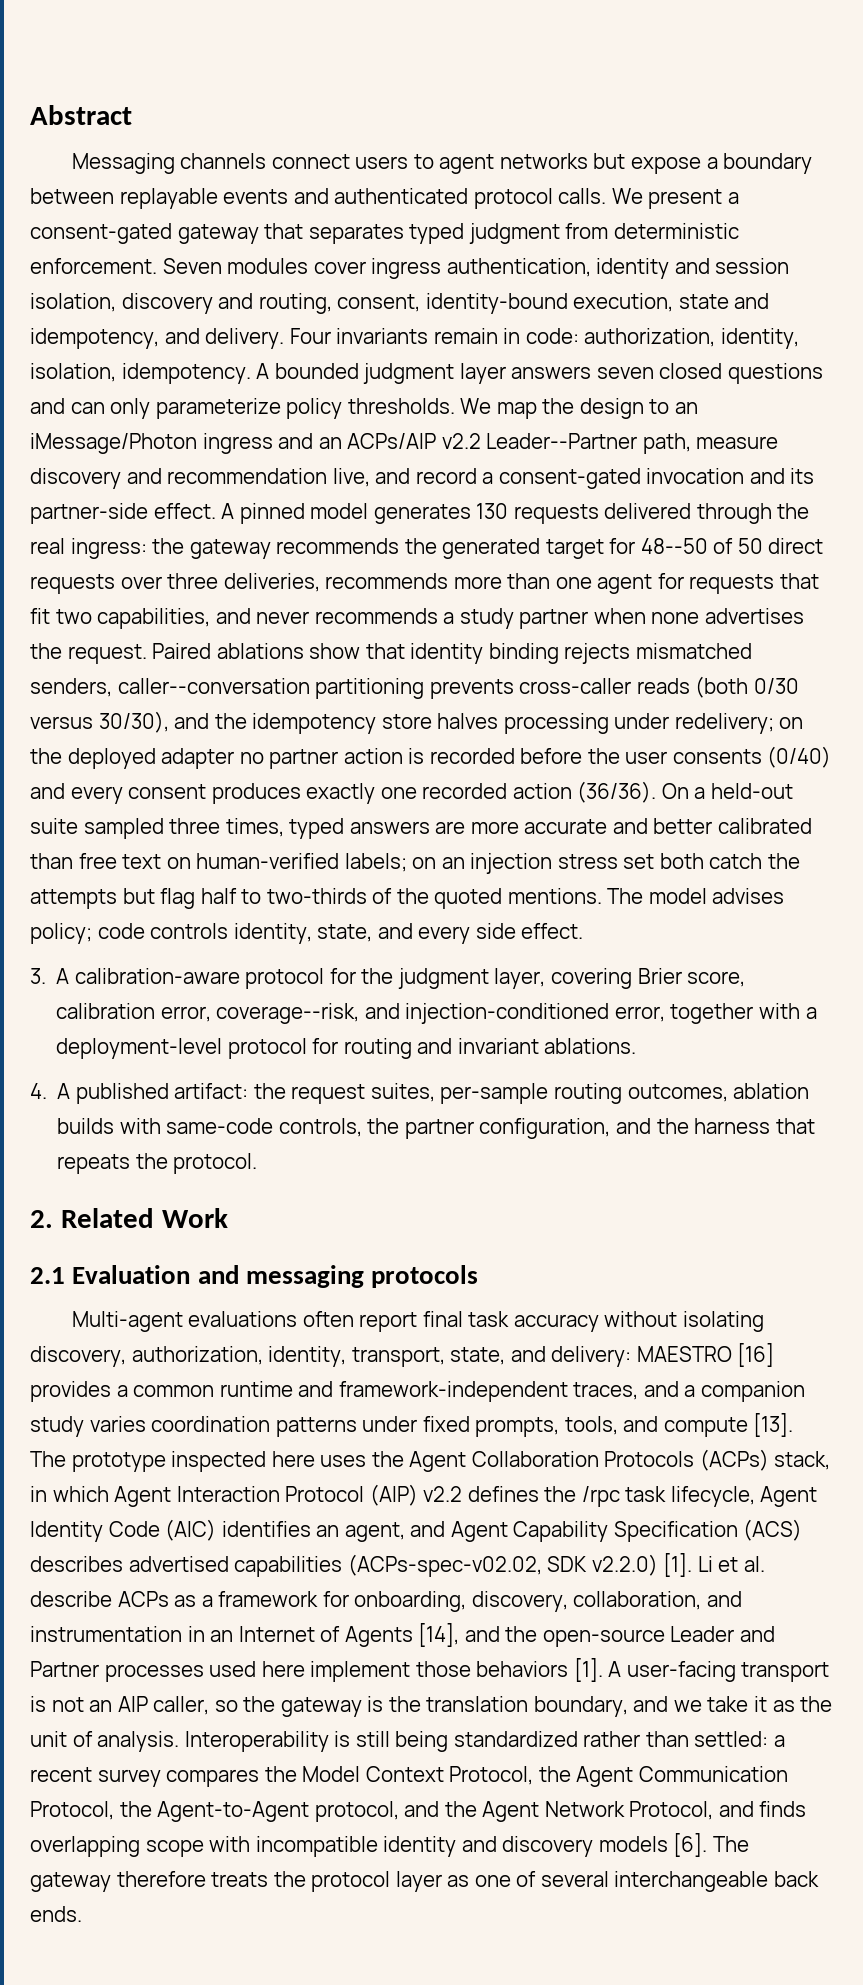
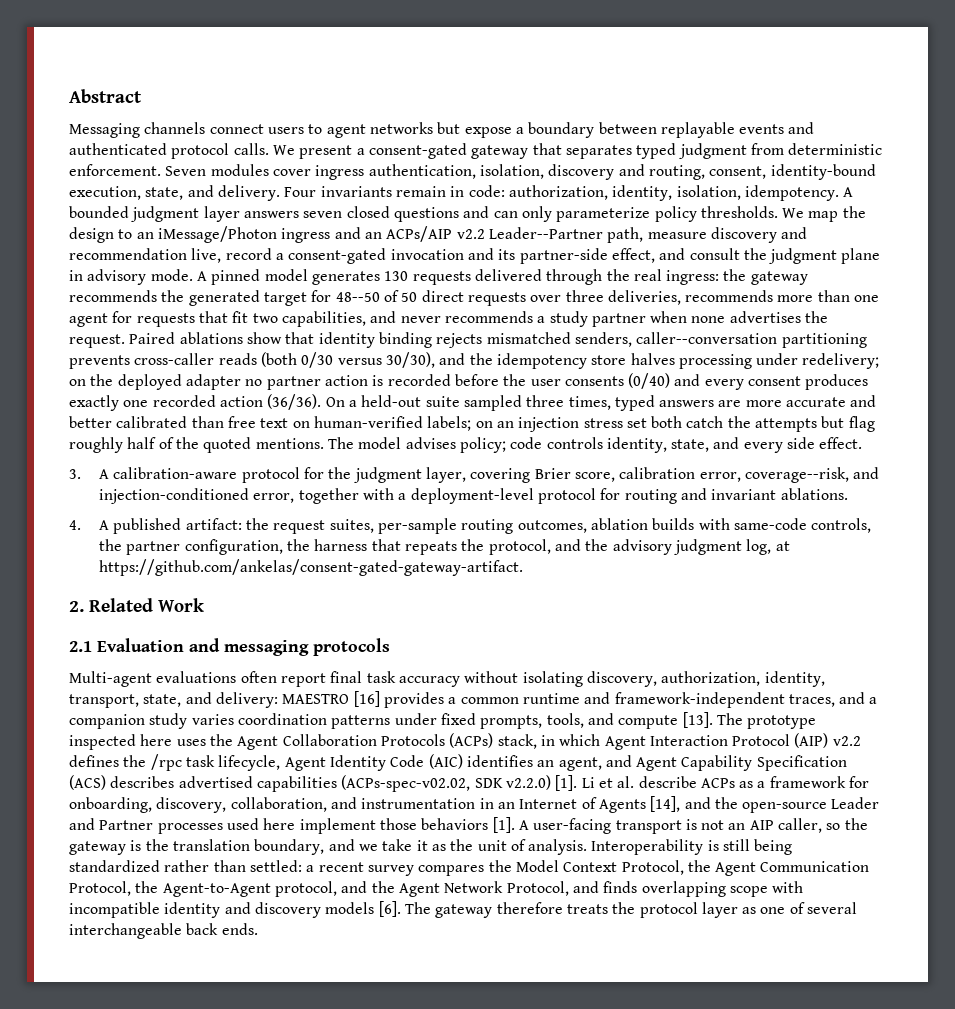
- Seven modules cover ingress authentication, identity and session isolation, discovery and routing, consent, identity-bound execution, state and idempotency, and delivery.
+ Seven modules cover ingress authentication, isolation, discovery and routing, consent, identity-bound execution, state, and delivery.
- We map the design to an iMessage/Photon ingress and an ACPs/AIP v2.2 Leader--Partner path, measure discovery and recommendation live, and record a consent-gated invocation and its partner-side effect.
+ We map the design to an iMessage/Photon ingress and an ACPs/AIP v2.2 Leader--Partner path, measure discovery and recommendation live, record a consent-gated invocation and its partner-side effect, and consult the judgment plane in advisory mode.
- On a held-out suite sampled three times, typed answers are more accurate and better calibrated than free text on human-verified labels; on an injection stress set both catch the attempts but flag half to two-thirds of the quoted mentions.
+ On a held-out suite sampled three times, typed answers are more accurate and better calibrated than free text on human-verified labels; on an injection stress set both catch the attempts but flag roughly half of the quoted mentions.
- 4. A published artifact: the request suites, per-sample routing outcomes, ablation builds with same-code controls, the partner configuration, and the harness that repeats the protocol.
+ 4. A published artifact: the request suites, per-sample routing outcomes, ablation builds with same-code controls, the partner configuration, the harness that repeats the protocol, and the advisory judgment log, at https://github.com/ankelas/consent-gated-gateway-artifact.

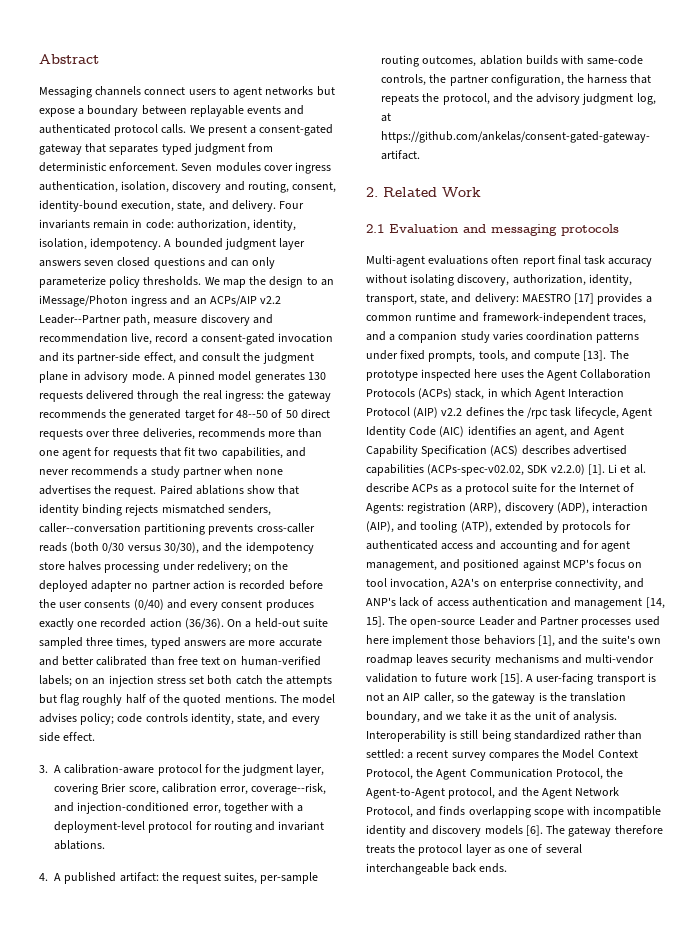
- Multi-agent evaluations often report final task accuracy without isolating discovery, authorization, identity, transport, state, and delivery: MAESTRO [16] provides a common runtime and framework-independent traces, and a companion study varies coordination patterns under fixed prompts, tools, and compute [13].
+ Multi-agent evaluations often report final task accuracy without isolating discovery, authorization, identity, transport, state, and delivery: MAESTRO [17] provides a common runtime and framework-independent traces, and a companion study varies coordination patterns under fixed prompts, tools, and compute [13].
- Li et al. describe ACPs as a framework for onboarding, discovery, collaboration, and instrumentation in an Internet of Agents [14], and the open-source Leader and Partner processes used here implement those behaviors [1].
+ Li et al. describe ACPs as a protocol suite for the Internet of Agents: registration (ARP), discovery (ADP), interaction (AIP), and tooling (ATP), extended by protocols for authenticated access and accounting and for agent management, and positioned against MCP's focus on tool invocation, A2A's on enterprise connectivity, and ANP's lack of access authentication and management [14, 15]. The open-source Leader and Partner processes used here implement those behaviors [1], and the suite's own roadmap leaves security mechanisms and multi-vendor validation to future work [15].

